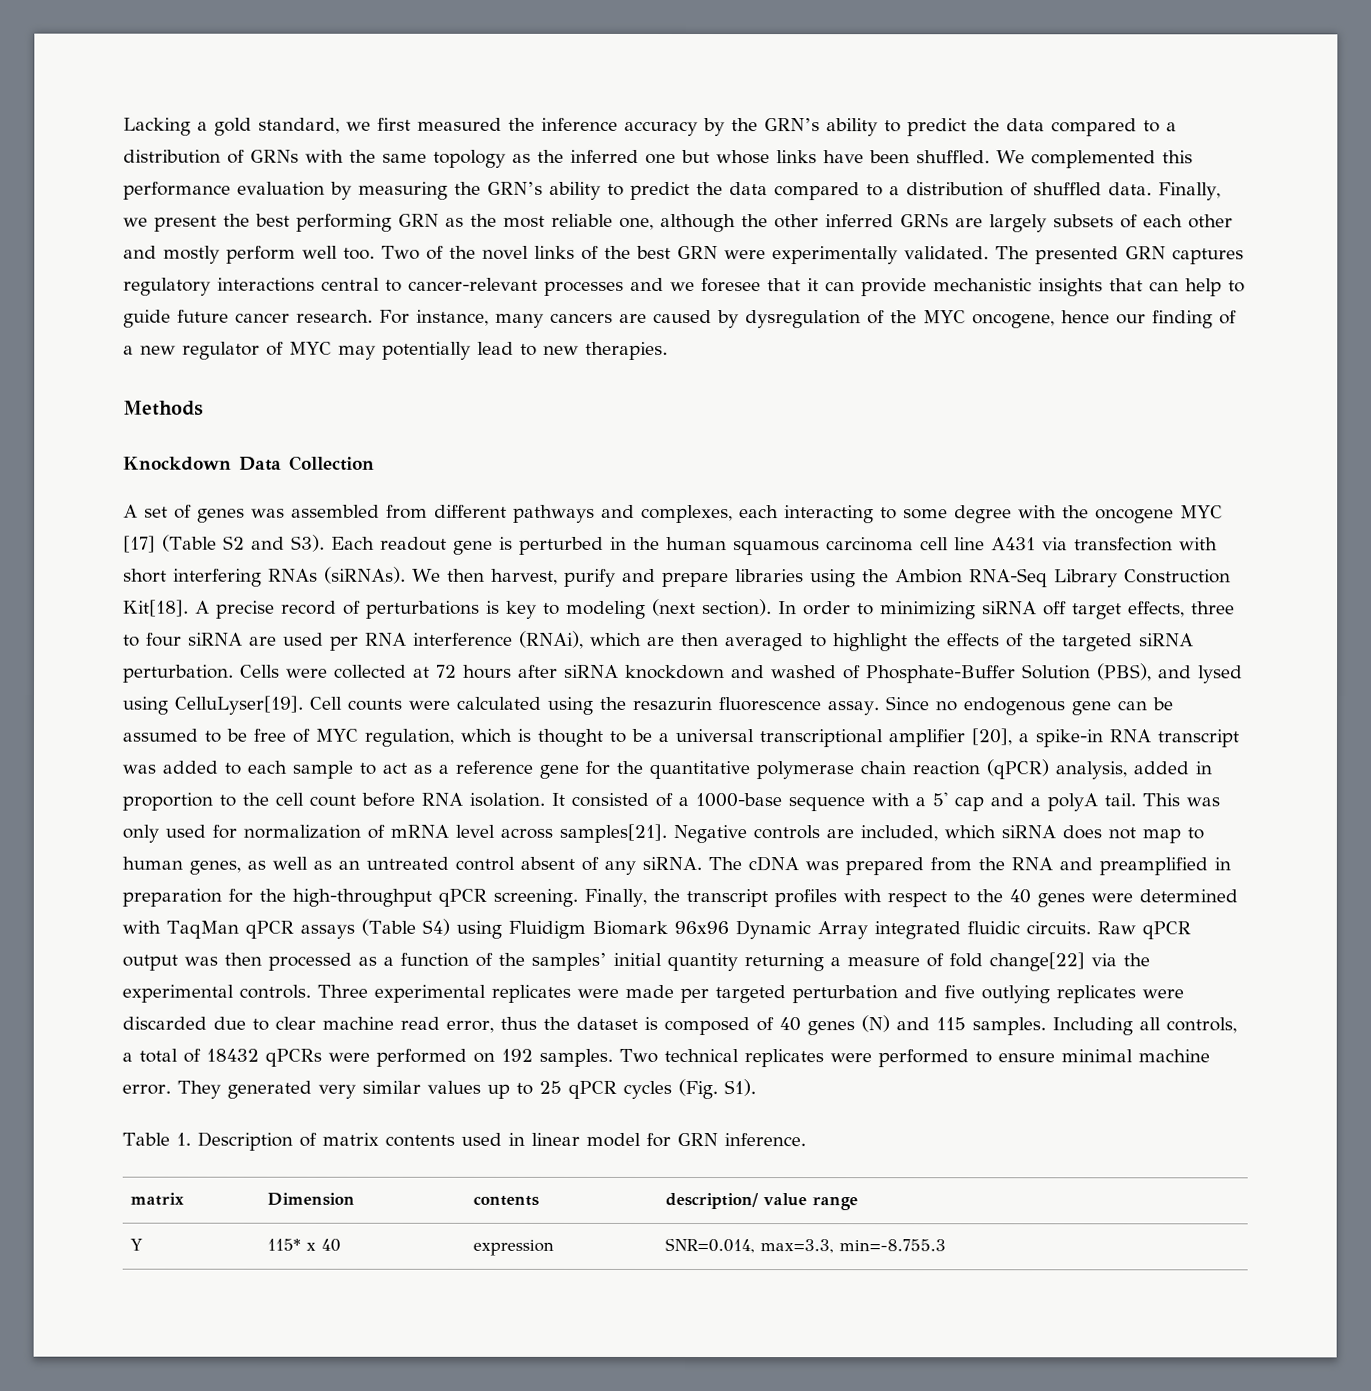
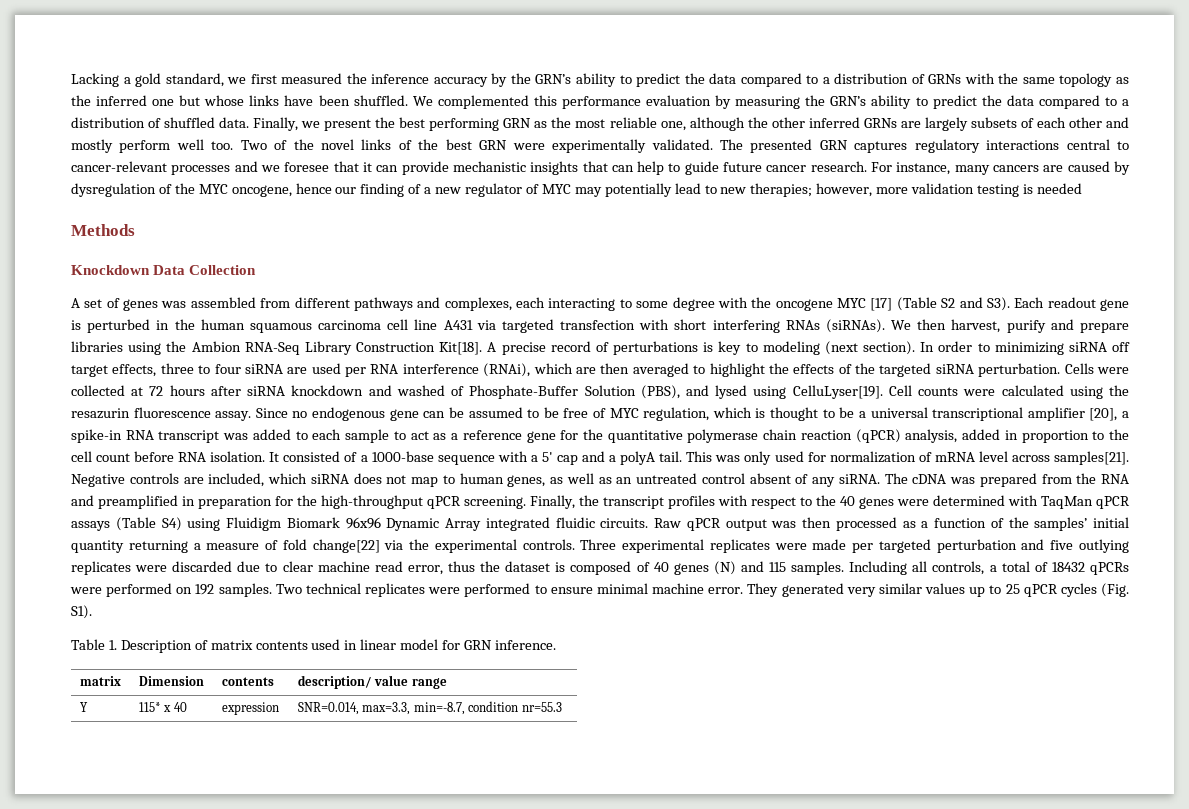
- For instance, many cancers are caused by dysregulation of the MYC oncogene, hence our finding of a new regulator of MYC may potentially lead to new therapies.
+ For instance, many cancers are caused by dysregulation of the MYC oncogene, hence our finding of a new regulator of MYC may potentially lead to new therapies; however, more validation testing is needed
- A set of genes was assembled from different pathways and complexes, each interacting to some degree with the oncogene MYC [17] (Table S2 and S3). Each readout gene is perturbed in the human squamous carcinoma cell line A431 via transfection with short interfering RNAs (siRNAs).
+ A set of genes was assembled from different pathways and complexes, each interacting to some degree with the oncogene MYC [17] (Table S2 and S3). Each readout gene is perturbed in the human squamous carcinoma cell line A431 via targeted transfection with short interfering RNAs (siRNAs).
- Y | 115* x 40 | expression | SNR=0.014, max=3.3, min=-8.755.3
+ Y | 115* x 40 | expression | SNR=0.014, max=3.3, min=-8.7, condition nr=55.3

